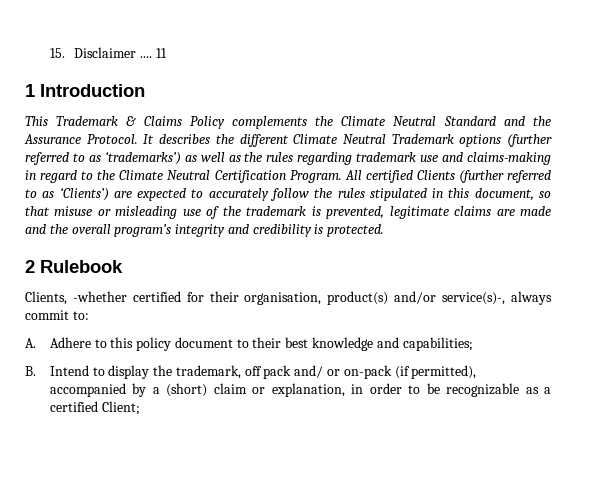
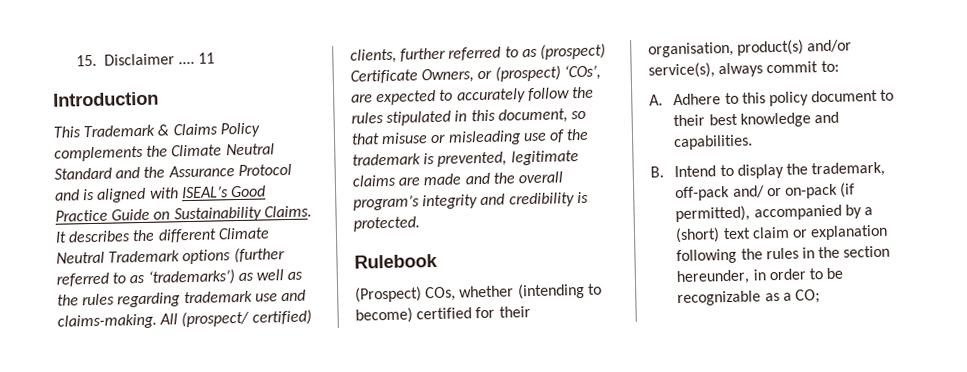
- 1 Introduction
+ Introduction
- This Trademark & Claims Policy complements the Climate Neutral Standard and the Assurance Protocol.
+ This Trademark & Claims Policy complements the Climate Neutral Standard and the Assurance Protocol and is aligned with ISEAL’s Good Practice Guide on Sustainability Claims.
- It describes the different Climate Neutral Trademark options (further referred to as ‘trademarks’) as well as the rules regarding trademark use and claims-making in regard to the Climate Neutral Certification Program. All certified Clients (further referred to as ‘Clients’) are expected to accurately follow the rules stipulated in this document, so that misuse or misleading use of the trademark is prevented, legitimate claims are made and the overall program’s integrity and credibility is protected.
+ It describes the different Climate Neutral Trademark options (further referred to as ‘trademarks’) as well as the rules regarding trademark use and claims-making. All (prospect/ certified) clients, further referred to as (prospect) Certificate Owners, or (prospect) ‘COs’, are expected to accurately follow the rules stipulated in this document, so that misuse or misleading use of the trademark is prevented, legitimate claims are made and the overall program’s integrity and credibility is protected.
- 2 Rulebook
+ Rulebook
- Clients, -whether certified for their organisation, product(s) and/or service(s)-, always commit to:
+ (Prospect) COs, whether (intending to become) certified for their organisation, product(s) and/or service(s), always commit to:
- A. Adhere to this policy document to their best knowledge and capabilities;
+ A. Adhere to this policy document to their best knowledge and capabilities.
- B. Intend to display the trademark, off pack and/ or on-pack (if permitted), accompanied by a (short) claim or explanation, in order to be recognizable as a certified Client;
+ B. Intend to display the trademark, off-pack and/ or on-pack (if permitted), accompanied by a (short) text claim or explanation following the rules in the section hereunder, in order to be recognizable as a CO;

